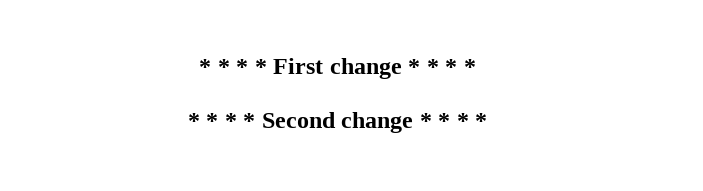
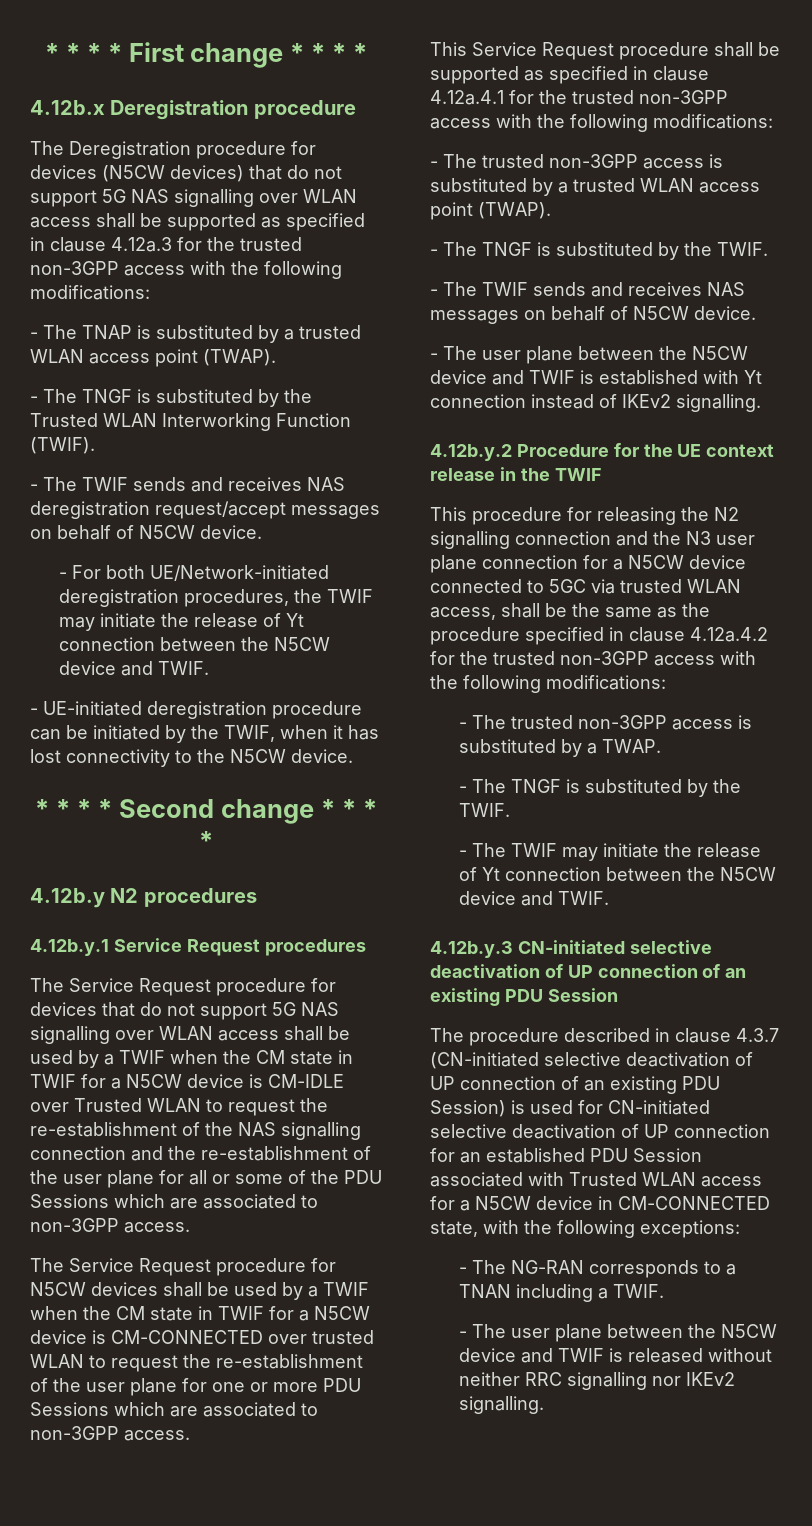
+ 4.12b.x Deregistration procedure
+ The Deregistration procedure for devices (N5CW devices) that do not support 5G NAS signalling over WLAN access shall be supported as specified in clause 4.12a.3 for the trusted non-3GPP access with the following modifications:
+ - The TNAP is substituted by a trusted WLAN access point (TWAP).
+ - The TNGF is substituted by the Trusted WLAN Interworking Function (TWIF).
+ - The TWIF sends and receives NAS deregistration request/accept messages on behalf of N5CW device.
+ - For both UE/Network-initiated deregistration procedures, the TWIF may initiate the release of Yt connection between the N5CW device and TWIF.
+ - UE-initiated deregistration procedure can be initiated by the TWIF, when it has lost connectivity to the N5CW device.
+ 4.12b.y N2 procedures
+ 4.12b.y.1 Service Request procedures
+ The Service Request procedure for devices that do not support 5G NAS signalling over WLAN access shall be used by a TWIF when the CM state in TWIF for a N5CW device is CM-IDLE over Trusted WLAN to request the re-establishment of the NAS signalling connection and the re-establishment of the user plane for all or some of the PDU Sessions which are associated to non-3GPP access.
+ The Service Request procedure for N5CW devices shall be used by a TWIF when the CM state in TWIF for a N5CW device is CM-CONNECTED over trusted WLAN to request the re-establishment of the user plane for one or more PDU Sessions which are associated to non-3GPP access.
+ This Service Request procedure shall be supported as specified in clause 4.12a.4.1 for the trusted non-3GPP access with the following modifications:
+ - The trusted non-3GPP access is substituted by a trusted WLAN access point (TWAP).
+ - The TNGF is substituted by the TWIF.
+ - The TWIF sends and receives NAS messages on behalf of N5CW device.
+ - The user plane between the N5CW device and TWIF is established with Yt connection instead of IKEv2 signalling.
+ 4.12b.y.2 Procedure for the UE context release in the TWIF
+ This procedure for releasing the N2 signalling connection and the N3 user plane connection for a N5CW device connected to 5GC via trusted WLAN access, shall be the same as the procedure specified in clause 4.12a.4.2 for the trusted non-3GPP access with the following modifications:
+ - The trusted non-3GPP access is substituted by a TWAP.
+ - The TNGF is substituted by the TWIF.
+ - The TWIF may initiate the release of Yt connection between the N5CW device and TWIF.
+ 4.12b.y.3 CN-initiated selective deactivation of UP connection of an existing PDU Session
+ The procedure described in clause 4.3.7 (CN-initiated selective deactivation of UP connection of an existing PDU Session) is used for CN-initiated selective deactivation of UP connection for an established PDU Session associated with Trusted WLAN access for a N5CW device in CM-CONNECTED state, with the following exceptions:
+ - The NG-RAN corresponds to a TNAN including a TWIF.
+ - The user plane between the N5CW device and TWIF is released without neither RRC signalling nor IKEv2 signalling.

